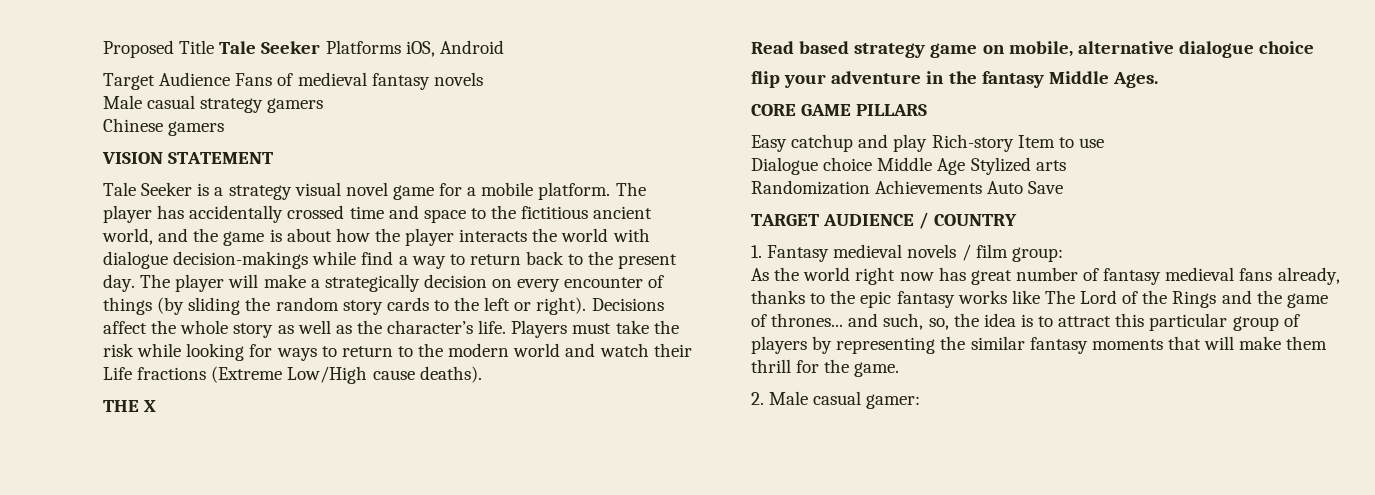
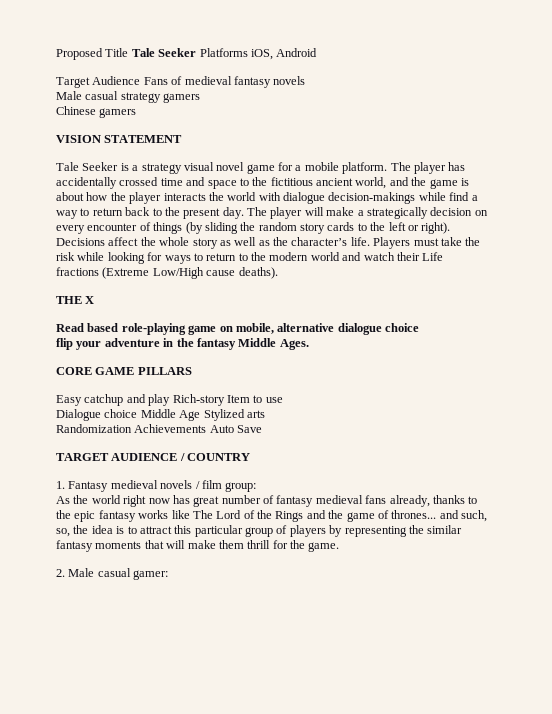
- Read based strategy game on mobile, alternative dialogue choice
+ Read based role-playing game on mobile, alternative dialogue choice

